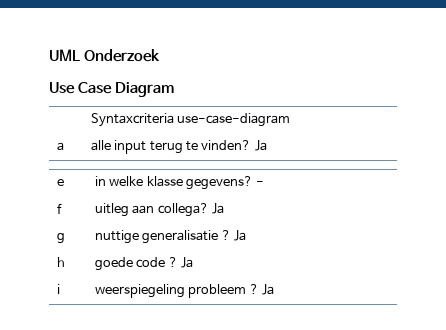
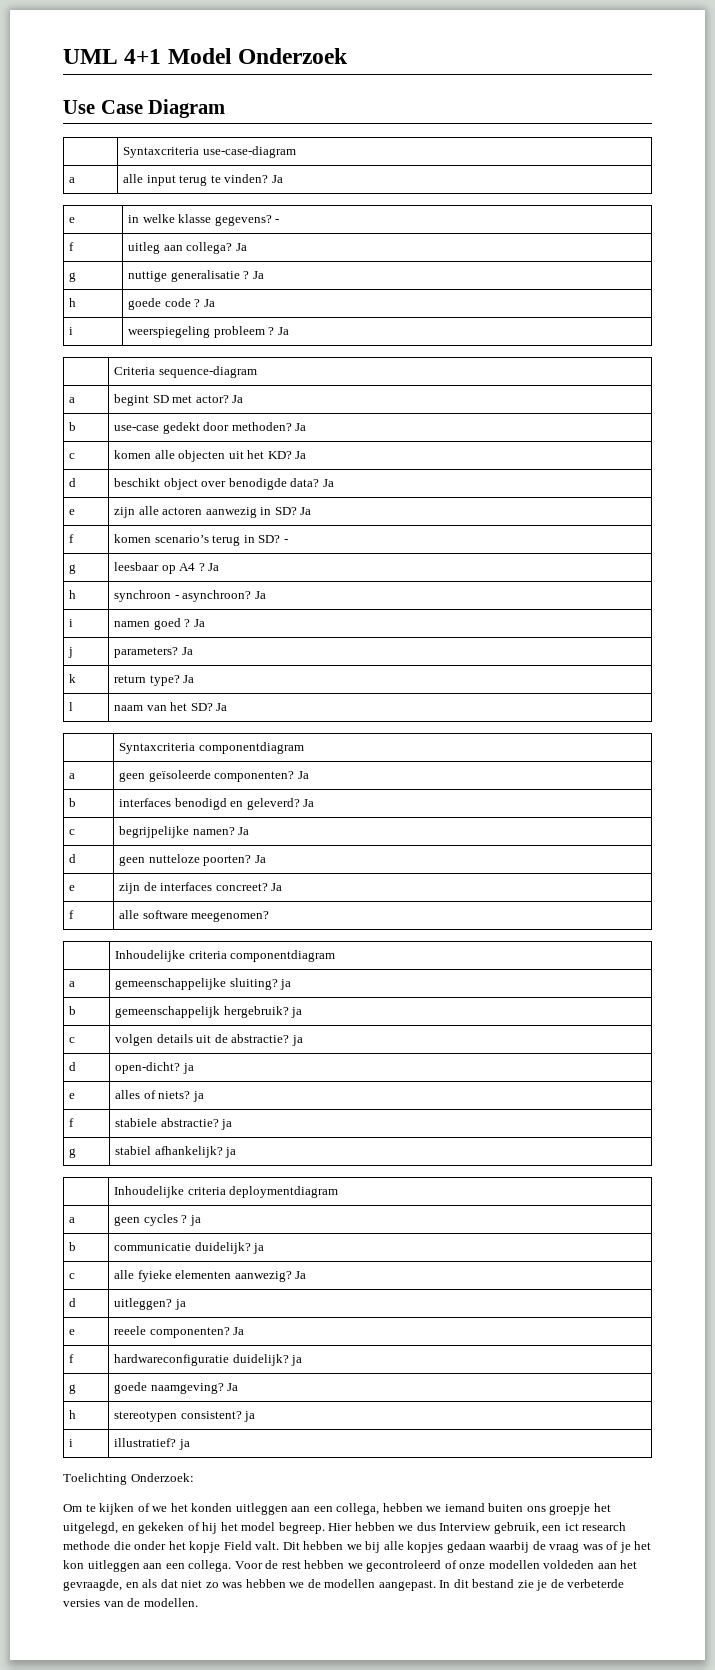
- UML Onderzoek
+ UML 4+1 Model Onderzoek
+ | Criteria sequence-diagram
+ a | begint SD met actor? Ja
+ b | use-case gedekt door methoden? Ja
+ c | komen alle objecten uit het KD? Ja
+ d | beschikt object over benodigde data? Ja
+ e | zijn alle actoren aanwezig in SD? Ja
+ f | komen scenario’s terug in SD? -
+ g | leesbaar op A4 ? Ja
+ h | synchroon - asynchroon? Ja
+ i | namen goed ? Ja
+ j | parameters? Ja
+ k | return type? Ja
+ l | naam van het SD? Ja
+ | Syntaxcriteria componentdiagram
+ a | geen geïsoleerde componenten? Ja
+ b | interfaces benodigd en geleverd? Ja
+ c | begrijpelijke namen? Ja
+ d | geen nutteloze poorten? Ja
+ e | zijn de interfaces concreet? Ja
+ f | alle software meegenomen?
+ | Inhoudelijke criteria componentdiagram
+ a | gemeenschappelijke sluiting? ja
+ b | gemeenschappelijk hergebruik? ja
+ c | volgen details uit de abstractie? ja
+ d | open-dicht? ja
+ e | alles of niets? ja
+ f | stabiele abstractie? ja
+ g | stabiel afhankelijk? ja
+ | Inhoudelijke criteria deploymentdiagram
+ a | geen cycles ? ja
+ b | communicatie duidelijk? ja
+ c | alle fyieke elementen aanwezig? Ja
+ d | uitleggen? ja
+ e | reeele componenten? Ja
+ f | hardwareconfiguratie duidelijk? ja
+ g | goede naamgeving? Ja
+ h | stereotypen consistent? ja
+ i | illustratief? ja
+ Toelichting Onderzoek:
+ Om te kijken of we het konden uitleggen aan een collega, hebben we iemand buiten ons groepje het uitgelegd, en gekeken of hij het model begreep. Hier hebben we dus Interview gebruik, een ict research methode die onder het kopje Field valt. Dit hebben we bij alle kopjes gedaan waarbij de vraag was of je het kon uitleggen aan een collega. Voor de rest hebben we gecontroleerd of onze modellen voldeden aan het gevraagde, en als dat niet zo was hebben we de modellen aangepast. In dit bestand zie je de verbeterde versies van de modellen.

